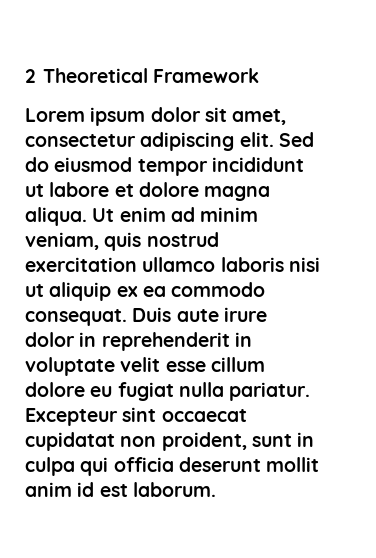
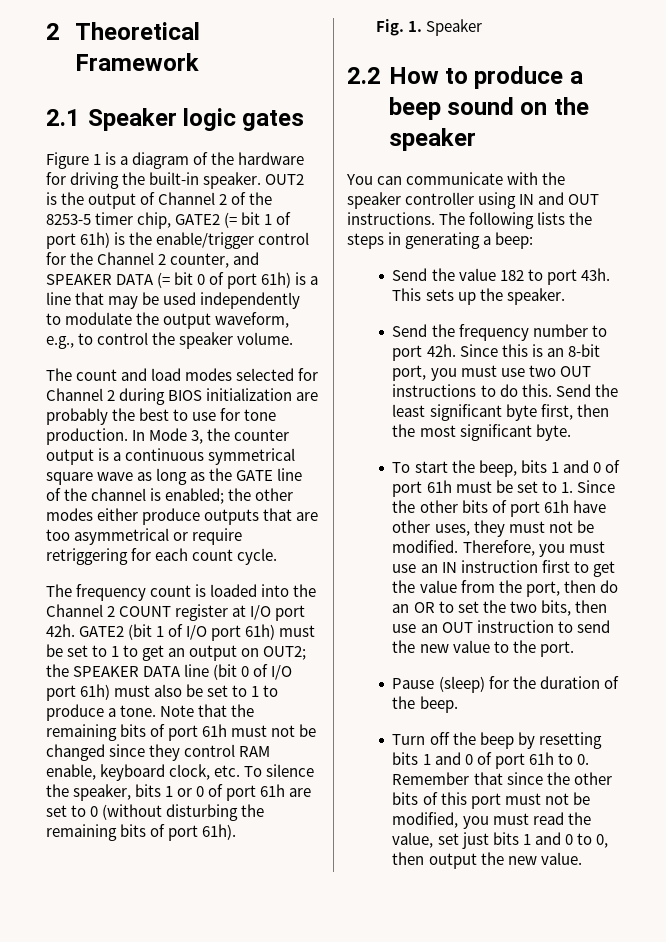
- Lorem ipsum dolor sit amet, consectetur adipiscing elit. Sed do eiusmod tempor incididunt ut labore et dolore magna aliqua. Ut enim ad minim veniam, quis nostrud exercitation ullamco laboris nisi ut aliquip ex ea commodo consequat. Duis aute irure dolor in reprehenderit in voluptate velit esse cillum dolore eu fugiat nulla pariatur. Excepteur sint occaecat cupidatat non proident, sunt in culpa qui officia deserunt mollit anim id est laborum.
+ 2.1 Speaker logic gates
+ Figure 1 is a diagram of the hardware for driving the built-in speaker. OUT2 is the output of Channel 2 of the 8253-5 timer chip, GATE2 (= bit 1 of port 61h) is the enable/trigger control for the Channel 2 counter, and SPEAKER DATA (= bit 0 of port 61h) is a line that may be used independently to modulate the output waveform, e.g., to control the speaker volume.
+ The count and load modes selected for Channel 2 during BIOS initialization are probably the best to use for tone production. In Mode 3, the counter output is a continuous symmetrical square wave as long as the GATE line of the channel is enabled; the other modes either produce outputs that are too asymmetrical or require retriggering for each count cycle.
+ The frequency count is loaded into the Channel 2 COUNT register at I/O port 42h. GATE2 (bit 1 of I/O port 61h) must be set to 1 to get an output on OUT2; the SPEAKER DATA line (bit 0 of I/O port 61h) must also be set to 1 to produce a tone. Note that the remaining bits of port 61h must not be changed since they control RAM enable, keyboard clock, etc. To silence the speaker, bits 1 or 0 of port 61h are set to 0 (without disturbing the remaining bits of port 61h).
+ Fig. 1. Speaker
+ 2.2 How to produce a beep sound on the speaker
+ You can communicate with the speaker controller using IN and OUT instructions. The following lists the steps in generating a beep:
+ Send the value 182 to port 43h. This sets up the speaker.
+ Send the frequency number to port 42h. Since this is an 8-bit port, you must use two OUT instructions to do this. Send the least significant byte first, then the most significant byte.
+ To start the beep, bits 1 and 0 of port 61h must be set to 1. Since the other bits of port 61h have other uses, they must not be modified. Therefore, you must use an IN instruction first to get the value from the port, then do an OR to set the two bits, then use an OUT instruction to send the new value to the port.
+ Pause (sleep) for the duration of the beep.
+ Turn off the beep by resetting bits 1 and 0 of port 61h to 0. Remember that since the other bits of this port must not be modified, you must read the value, set just bits 1 and 0 to 0, then output the new value.

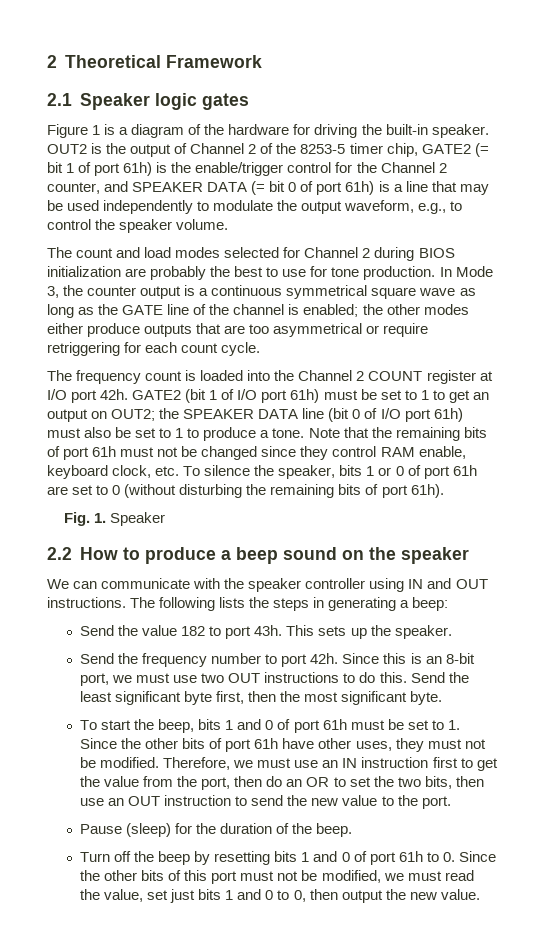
- You can communicate with the speaker controller using IN and OUT instructions.
+ We can communicate with the speaker controller using IN and OUT instructions.
- Since this is an 8-bit port, you must use two OUT instructions to do this.
+ Since this is an 8-bit port, we must use two OUT instructions to do this.
- Therefore, you must use an IN instruction first to get the value from the port, then do an OR to set the two bits, then use an OUT instruction to send the new value to the port.
+ Therefore, we must use an IN instruction first to get the value from the port, then do an OR to set the two bits, then use an OUT instruction to send the new value to the port.
- Turn off the beep by resetting bits 1 and 0 of port 61h to 0. Remember that since the other bits of this port must not be modified, you must read the value, set just bits 1 and 0 to 0, then output the new value.
+ Turn off the beep by resetting bits 1 and 0 of port 61h to 0. Since the other bits of this port must not be modified, we must read the value, set just bits 1 and 0 to 0, then output the new value.

